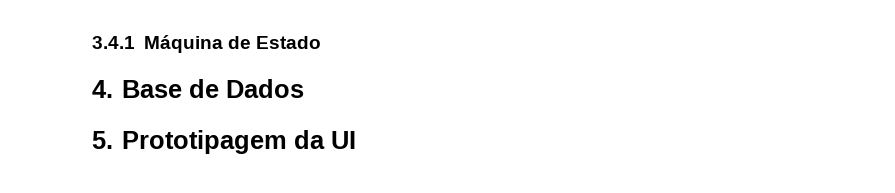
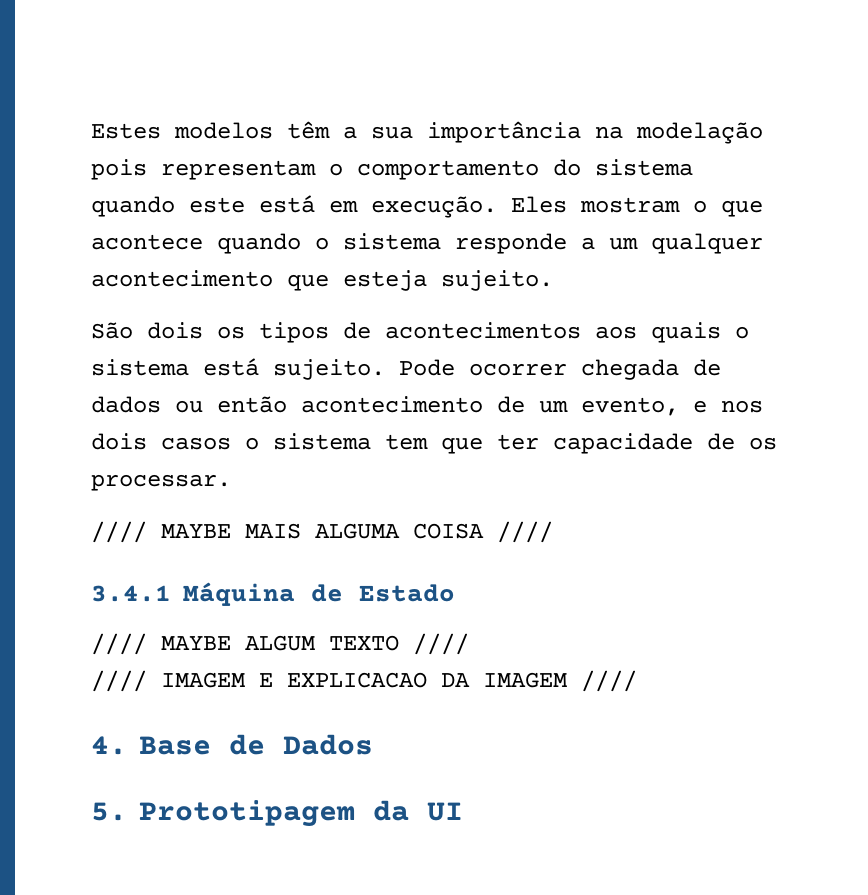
+ Estes modelos têm a sua importância na modelação pois representam o comportamento do sistema quando este está em execução. Eles mostram o que acontece quando o sistema responde a um qualquer acontecimento que esteja sujeito.
+ São dois os tipos de acontecimentos aos quais o sistema está sujeito. Pode ocorrer chegada de dados ou então acontecimento de um evento, e nos dois casos o sistema tem que ter capacidade de os processar.
+ //// MAYBE MAIS ALGUMA COISA ////
  3.4.1 Máquina de Estado
+ //// MAYBE ALGUM TEXTO ////
+ //// IMAGEM E EXPLICACAO DA IMAGEM ////

